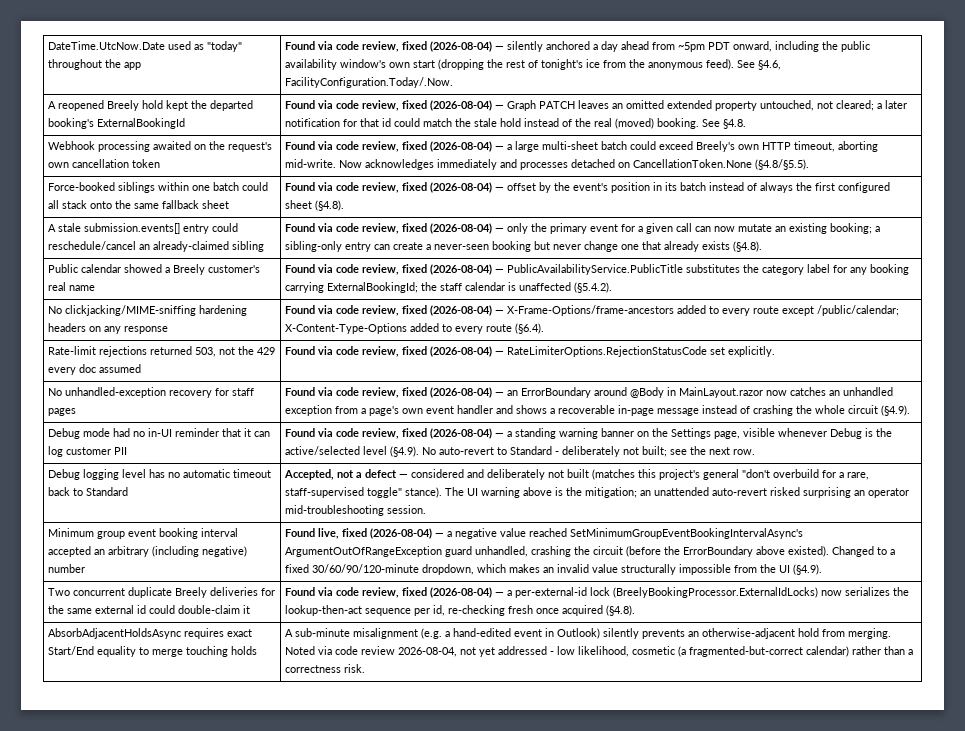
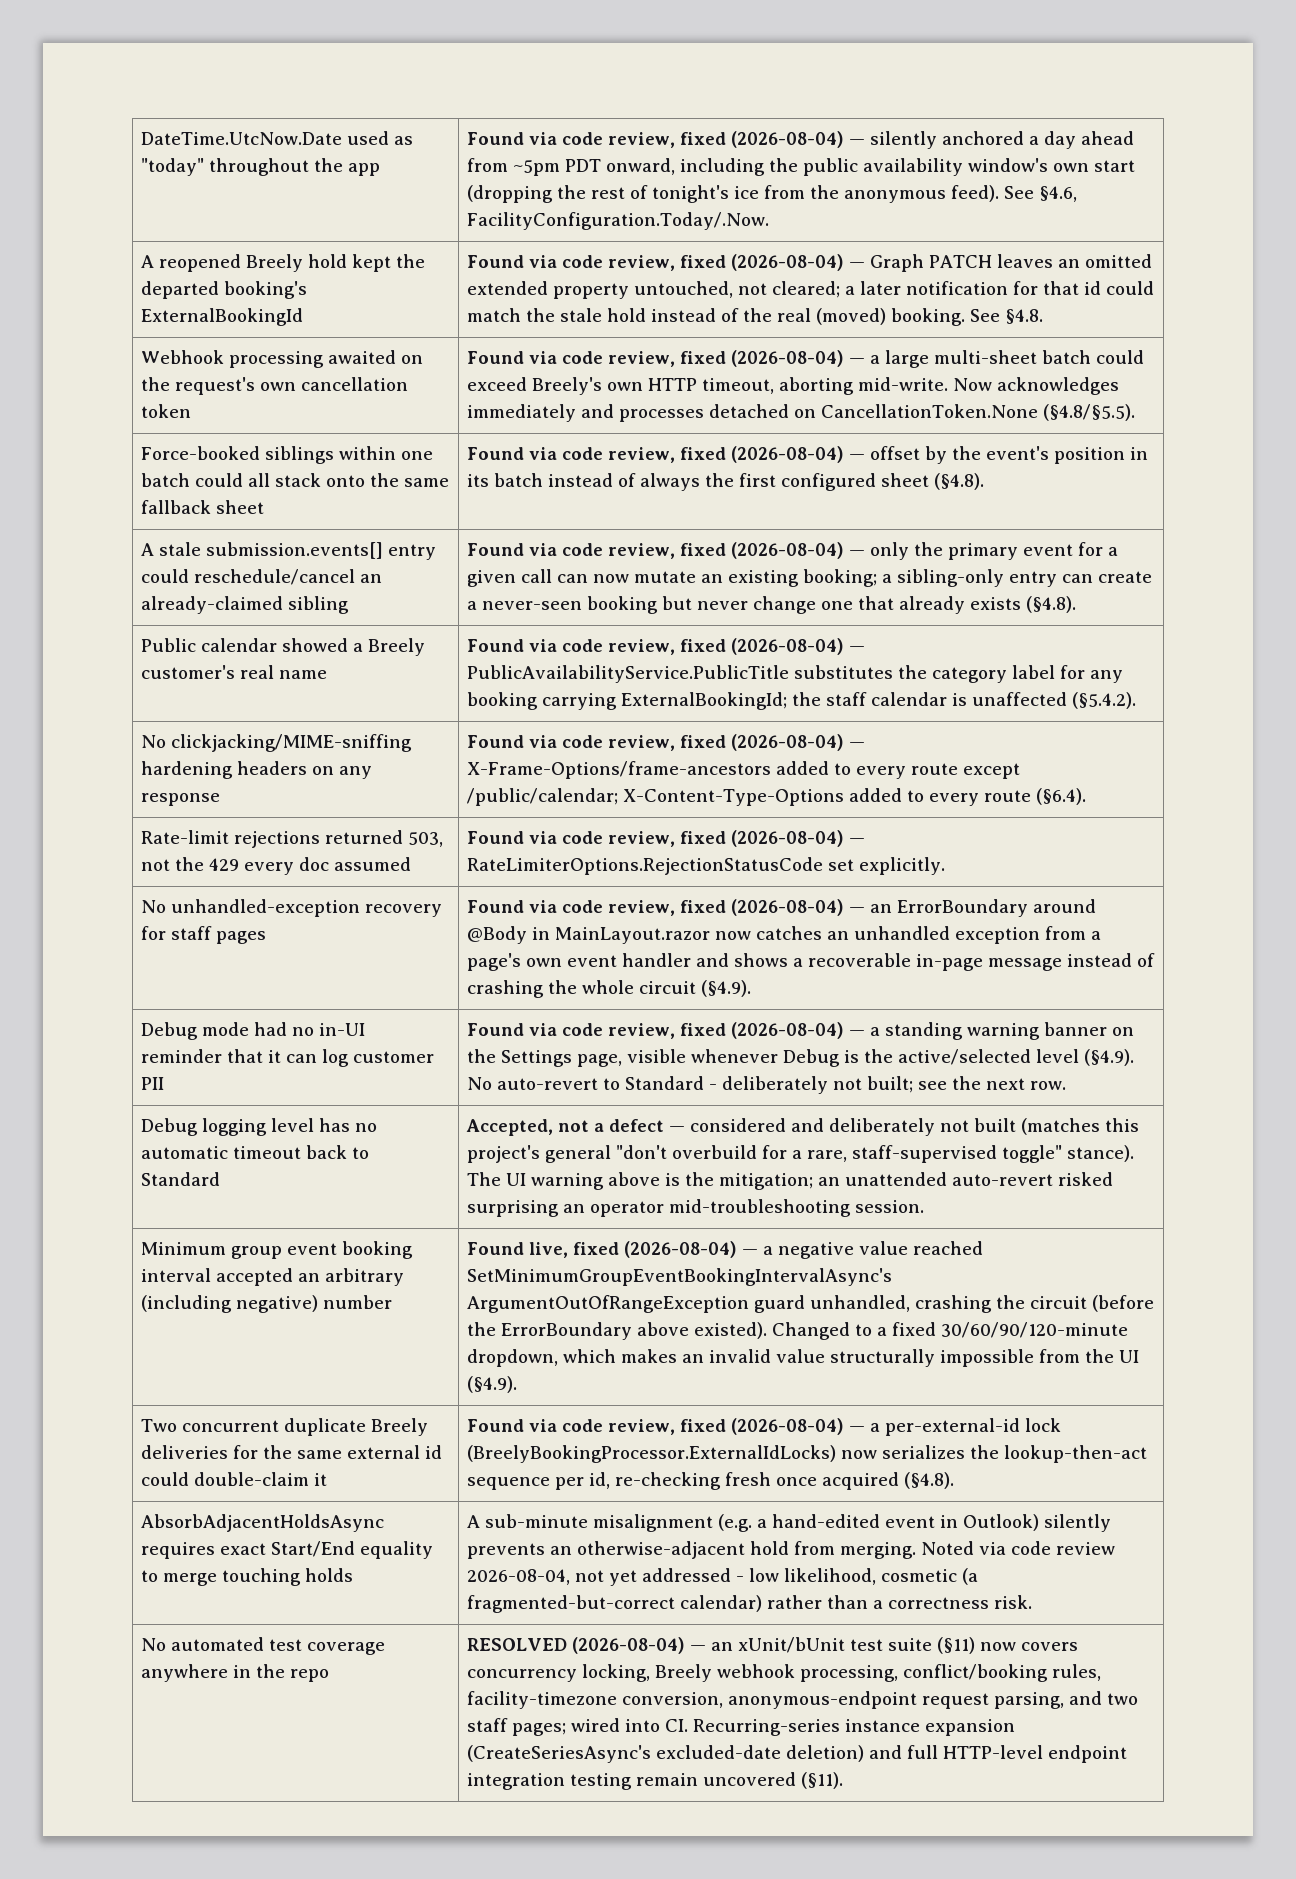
+ No automated test coverage anywhere in the repo | RESOLVED (2026-08-04) — an xUnit/bUnit test suite (§11) now covers concurrency locking, Breely webhook processing, conflict/booking rules, facility-timezone conversion, anonymous-endpoint request parsing, and two staff pages; wired into CI. Recurring-series instance expansion (CreateSeriesAsync's excluded-date deletion) and full HTTP-level endpoint integration testing remain uncovered (§11).

